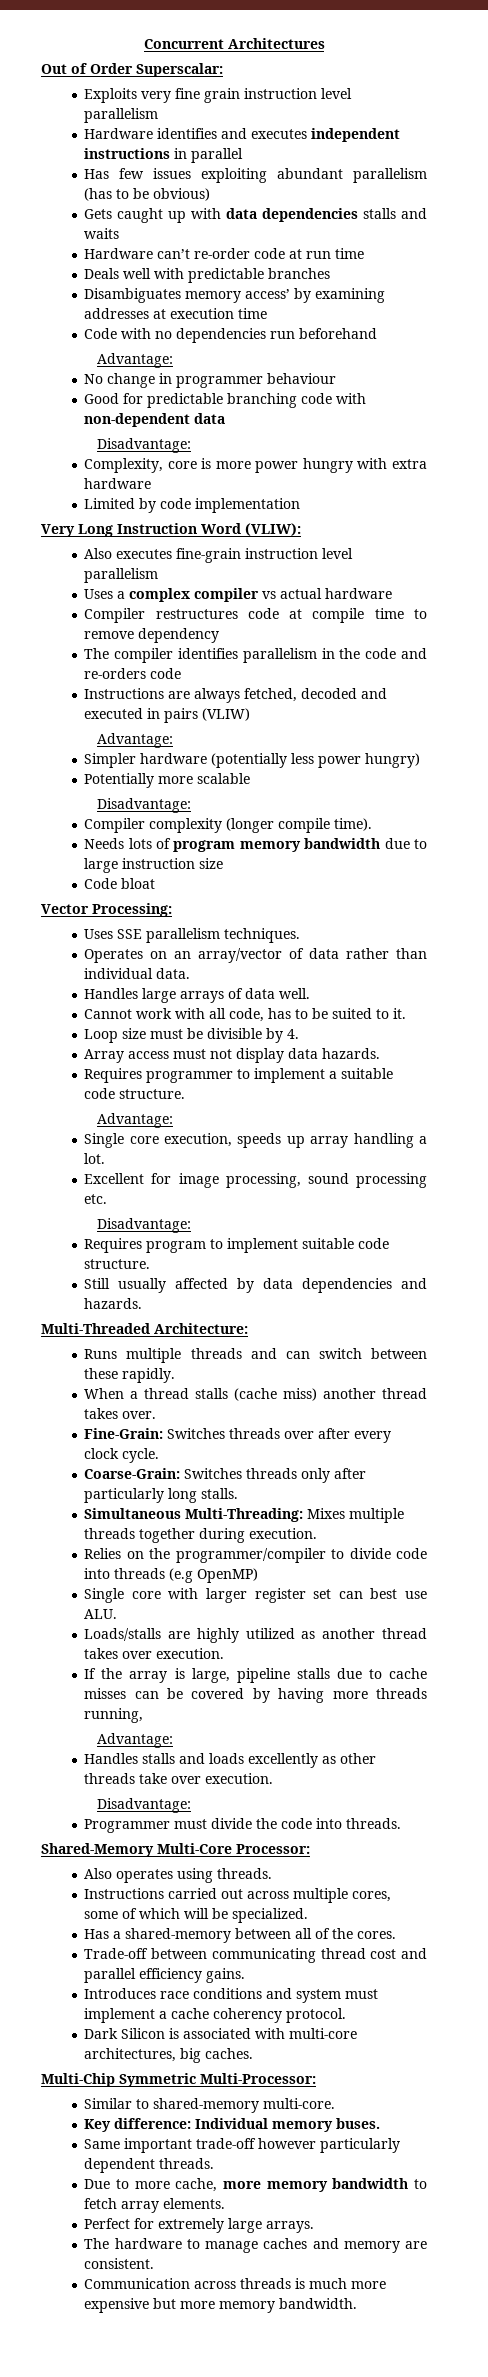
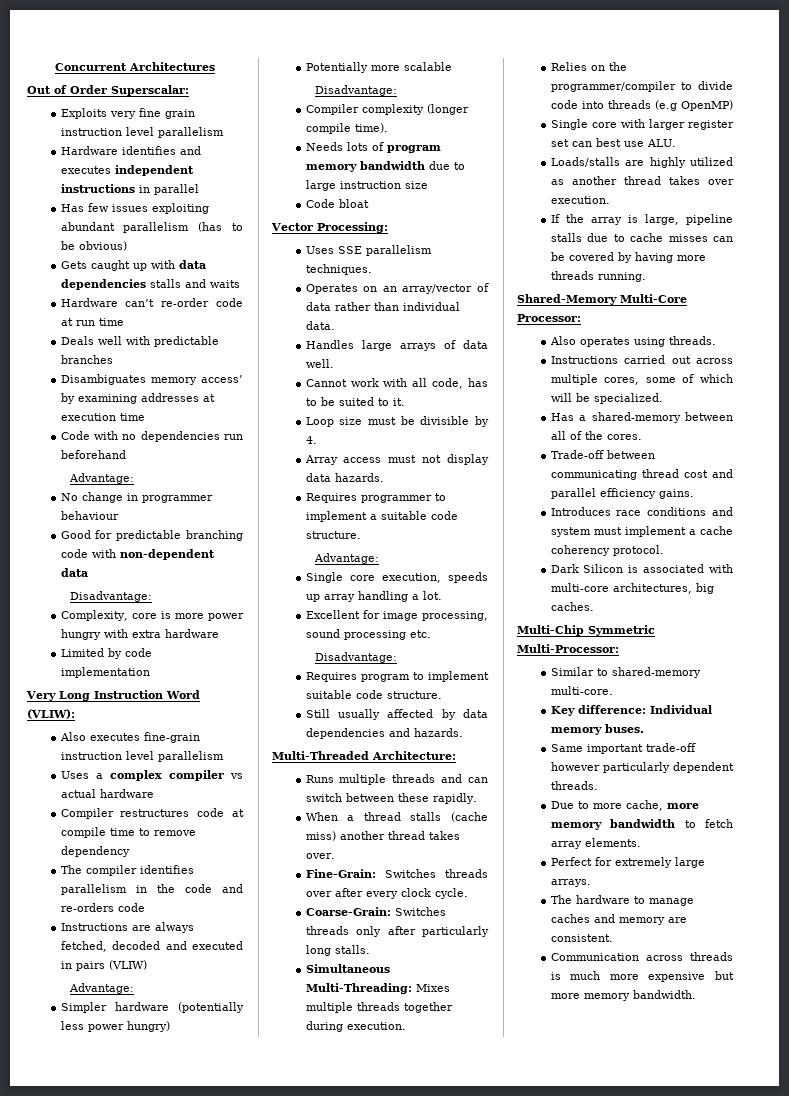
- If the array is large, pipeline stalls due to cache misses can be covered by having more threads running,
- Advantage:
- Handles stalls and loads excellently as other threads take over execution.
- Disadvantage:
- Programmer must divide the code into threads.
+ If the array is large, pipeline stalls due to cache misses can be covered by having more threads running.

